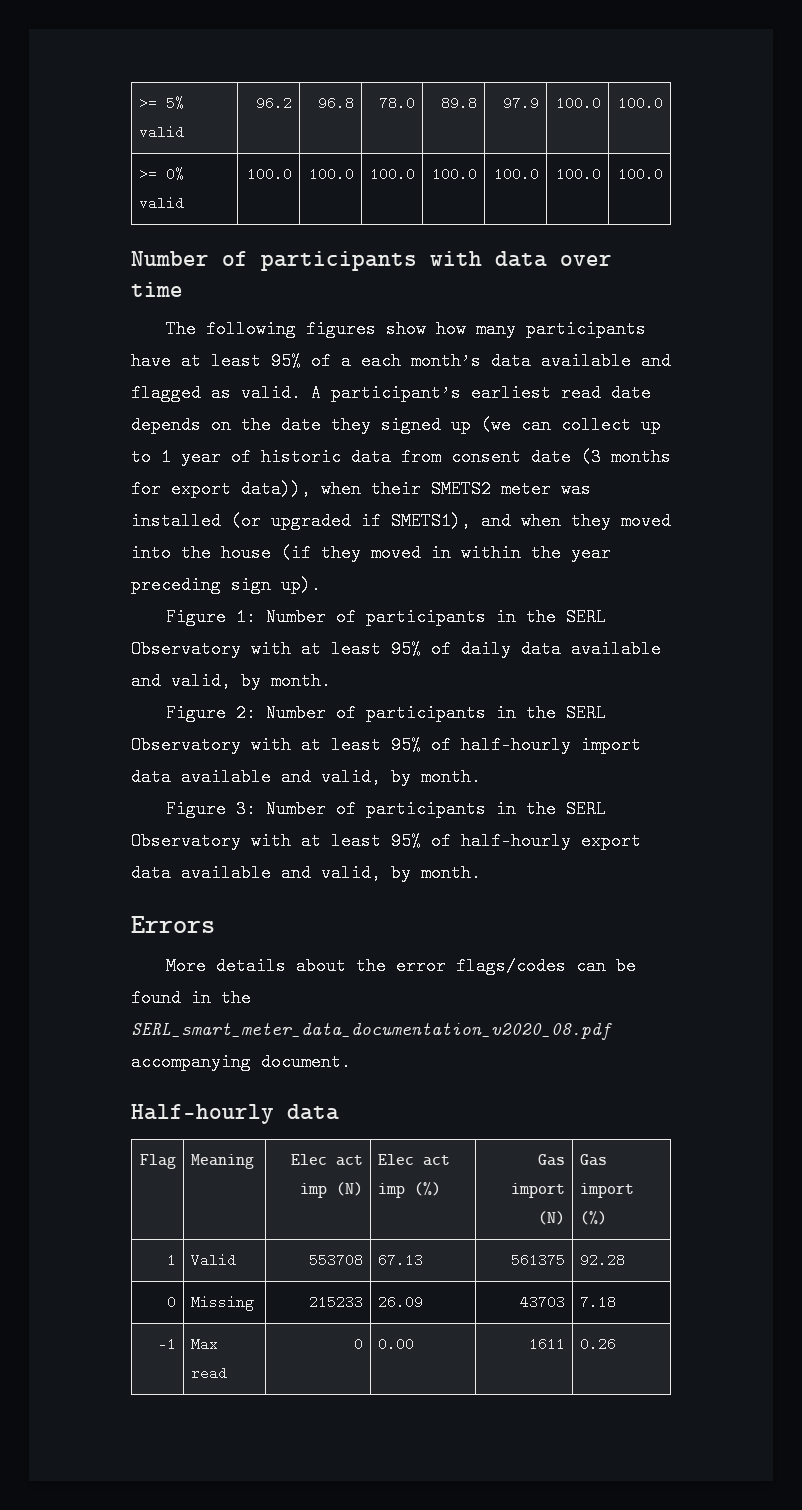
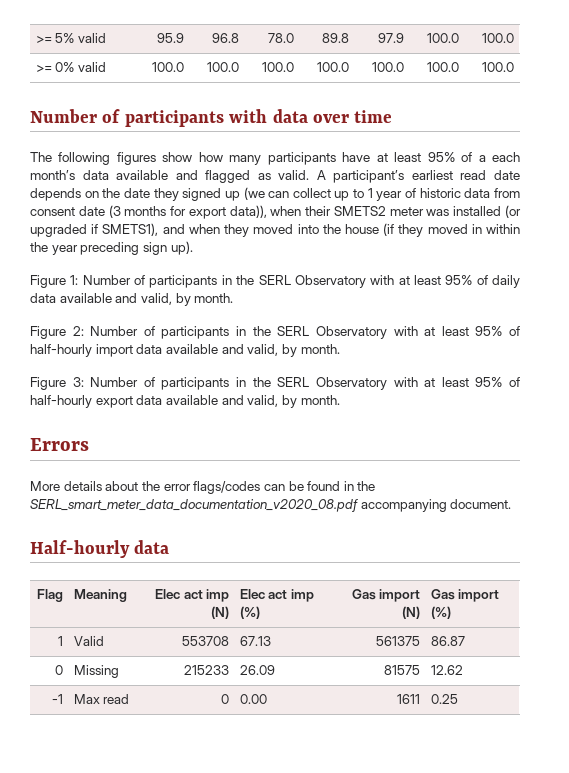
- >= 5% valid | 96.2 | 96.8 | 78.0 | 89.8 | 97.9 | 100.0 | 100.0
+ >= 5% valid | 95.9 | 96.8 | 78.0 | 89.8 | 97.9 | 100.0 | 100.0
- 1 | Valid | 553708 | 67.13 | 561375 | 92.28
+ 1 | Valid | 553708 | 67.13 | 561375 | 86.87
- 0 | Missing | 215233 | 26.09 | 43703 | 7.18
+ 0 | Missing | 215233 | 26.09 | 81575 | 12.62
- -1 | Max read | 0 | 0.00 | 1611 | 0.26
+ -1 | Max read | 0 | 0.00 | 1611 | 0.25

